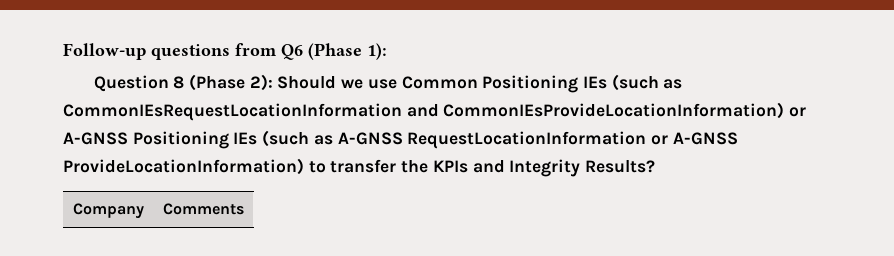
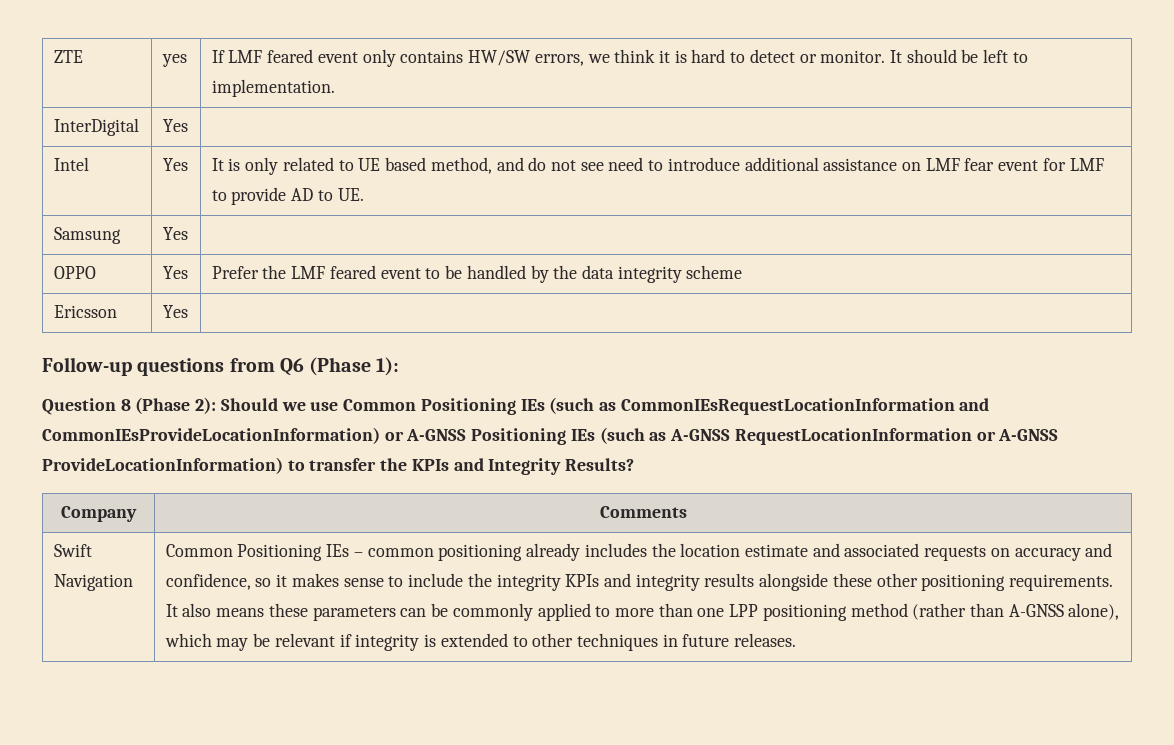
+ ZTE | yes | If LMF feared event only contains HW/SW errors, we think it is hard to detect or monitor. It should be left to implementation.
+ InterDigital | Yes |
+ Intel | Yes | It is only related to UE based method, and do not see need to introduce additional assistance on LMF fear event for LMF to provide AD to UE.
+ Samsung | Yes |
+ OPPO | Yes | Prefer the LMF feared event to be handled by the data integrity scheme
+ Ericsson | Yes |
+ Swift Navigation | Common Positioning IEs – common positioning already includes the location estimate and associated requests on accuracy and confidence, so it makes sense to include the integrity KPIs and integrity results alongside these other positioning requirements. It also means these parameters can be commonly applied to more than one LPP positioning method (rather than A-GNSS alone), which may be relevant if integrity is extended to other techniques in future releases.

